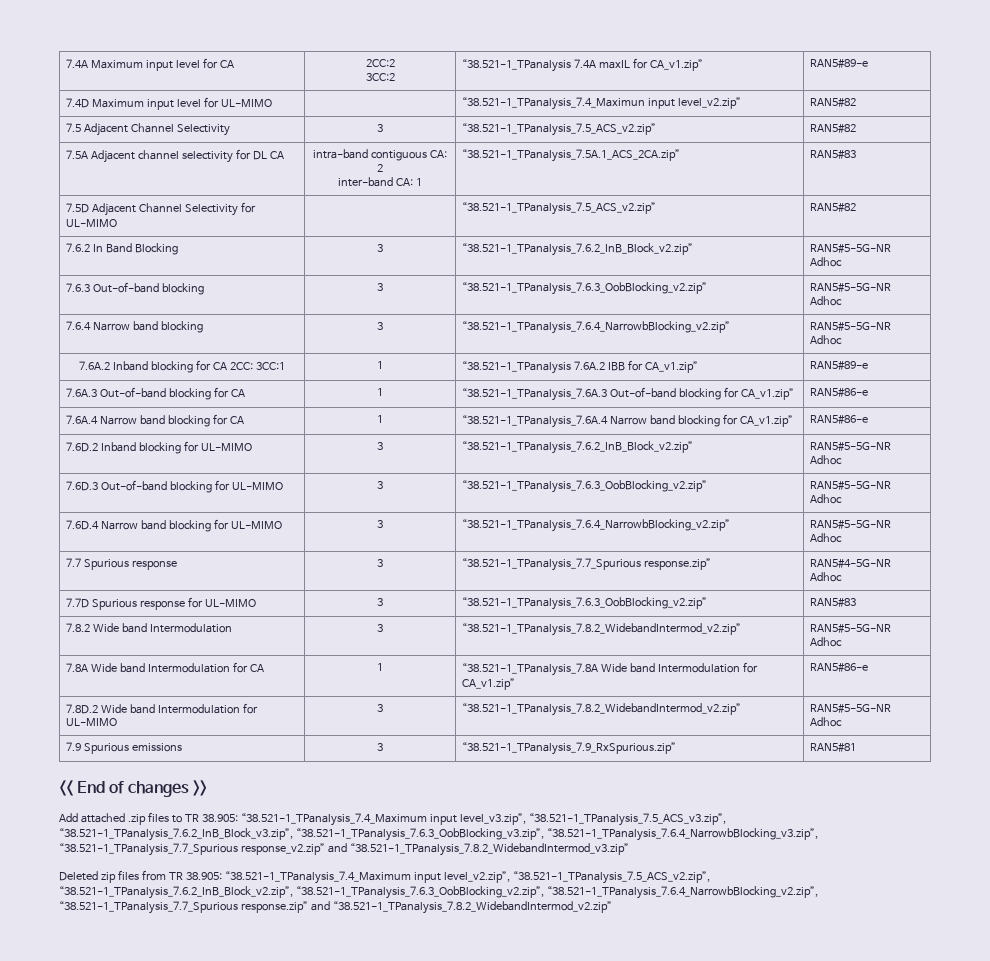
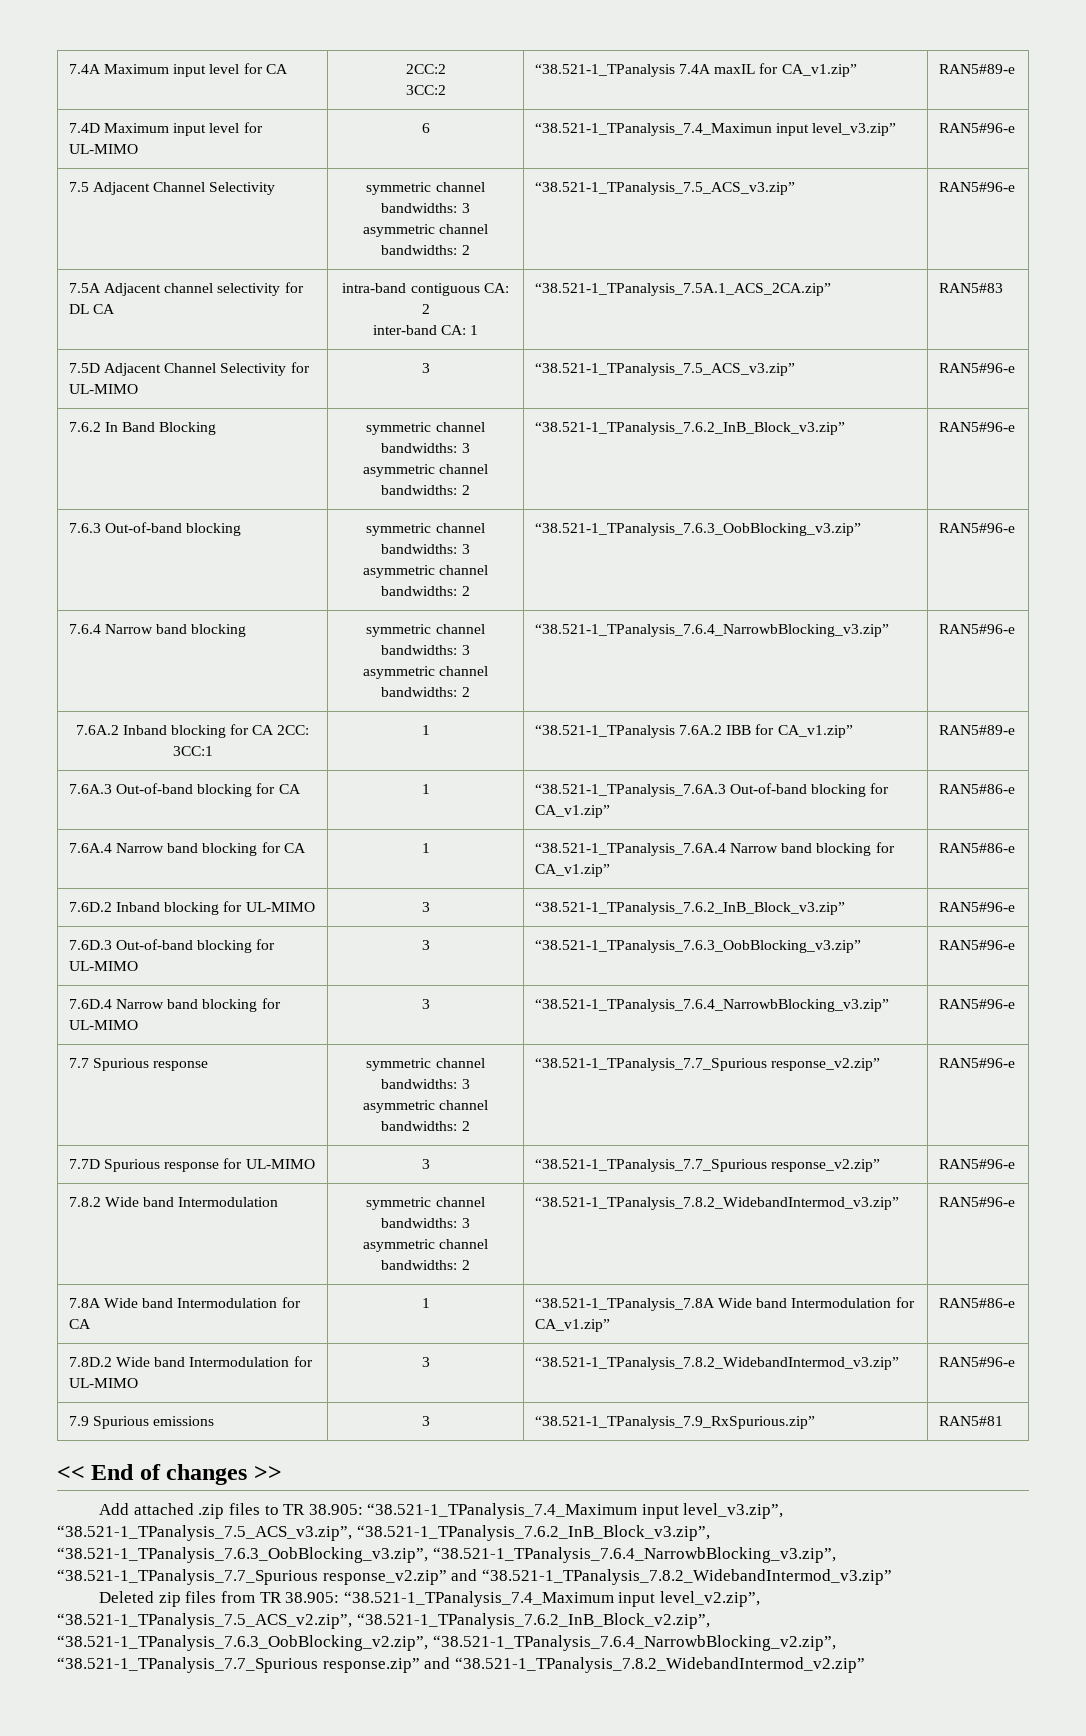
- 7.4D Maximum input level for UL-MIMO | | “38.521-1_TPanalysis_7.4_Maximun input level_v2.zip” | RAN5#82
+ 7.4D Maximum input level for UL-MIMO | 6 | “38.521-1_TPanalysis_7.4_Maximun input level_v3.zip” | RAN5#96-e
- 7.5 Adjacent Channel Selectivity | 3 | “38.521-1_TPanalysis_7.5_ACS_v2.zip” | RAN5#82
+ 7.5 Adjacent Channel Selectivity | symmetric channel bandwidths: 3
+ asymmetric channel bandwidths: 2 | “38.521-1_TPanalysis_7.5_ACS_v3.zip” | RAN5#96-e
- 7.5D Adjacent Channel Selectivity for UL-MIMO | | “38.521-1_TPanalysis_7.5_ACS_v2.zip” | RAN5#82
+ 7.5D Adjacent Channel Selectivity for UL-MIMO | 3 | “38.521-1_TPanalysis_7.5_ACS_v3.zip” | RAN5#96-e
- 7.6.2 In Band Blocking | 3 | “38.521-1_TPanalysis_7.6.2_InB_Block_v2.zip” | RAN5#5-5G-NR Adhoc
- 7.6.3 Out-of-band blocking | 3 | “38.521-1_TPanalysis_7.6.3_OobBlocking_v2.zip” | RAN5#5-5G-NR Adhoc
- 7.6.4 Narrow band blocking | 3 | “38.521-1_TPanalysis_7.6.4_NarrowbBlocking_v2.zip” | RAN5#5-5G-NR Adhoc
+ 7.6.2 In Band Blocking | symmetric channel bandwidths: 3
+ asymmetric channel bandwidths: 2 | “38.521-1_TPanalysis_7.6.2_InB_Block_v3.zip” | RAN5#96-e
+ 7.6.3 Out-of-band blocking | symmetric channel bandwidths: 3
+ asymmetric channel bandwidths: 2 | “38.521-1_TPanalysis_7.6.3_OobBlocking_v3.zip” | RAN5#96-e
+ 7.6.4 Narrow band blocking | symmetric channel bandwidths: 3
+ asymmetric channel bandwidths: 2 | “38.521-1_TPanalysis_7.6.4_NarrowbBlocking_v3.zip” | RAN5#96-e
- 7.6D.2 Inband blocking for UL-MIMO | 3 | “38.521-1_TPanalysis_7.6.2_InB_Block_v2.zip” | RAN5#5-5G-NR Adhoc
+ 7.6D.2 Inband blocking for UL-MIMO | 3 | “38.521-1_TPanalysis_7.6.2_InB_Block_v3.zip” | RAN5#96-e
- 7.6D.3 Out-of-band blocking for UL-MIMO | 3 | “38.521-1_TPanalysis_7.6.3_OobBlocking_v2.zip” | RAN5#5-5G-NR Adhoc
+ 7.6D.3 Out-of-band blocking for UL-MIMO | 3 | “38.521-1_TPanalysis_7.6.3_OobBlocking_v3.zip” | RAN5#96-e
- 7.6D.4 Narrow band blocking for UL-MIMO | 3 | “38.521-1_TPanalysis_7.6.4_NarrowbBlocking_v2.zip” | RAN5#5-5G-NR Adhoc
+ 7.6D.4 Narrow band blocking for UL-MIMO | 3 | “38.521-1_TPanalysis_7.6.4_NarrowbBlocking_v3.zip” | RAN5#96-e
- 7.7 Spurious response | 3 | “38.521-1_TPanalysis_7.7_Spurious response.zip” | RAN5#4-5G-NR Adhoc
+ 7.7 Spurious response | symmetric channel bandwidths: 3
+ asymmetric channel bandwidths: 2 | “38.521-1_TPanalysis_7.7_Spurious response_v2.zip” | RAN5#96-e
- 7.7D Spurious response for UL-MIMO | 3 | “38.521-1_TPanalysis_7.6.3_OobBlocking_v2.zip” | RAN5#83
+ 7.7D Spurious response for UL-MIMO | 3 | “38.521-1_TPanalysis_7.7_Spurious response_v2.zip” | RAN5#96-e
- 7.8.2 Wide band Intermodulation | 3 | “38.521-1_TPanalysis_7.8.2_WidebandIntermod_v2.zip” | RAN5#5-5G-NR Adhoc
+ 7.8.2 Wide band Intermodulation | symmetric channel bandwidths: 3
+ asymmetric channel bandwidths: 2 | “38.521-1_TPanalysis_7.8.2_WidebandIntermod_v3.zip” | RAN5#96-e
- 7.8D.2 Wide band Intermodulation for UL-MIMO | 3 | “38.521-1_TPanalysis_7.8.2_WidebandIntermod_v2.zip” | RAN5#5-5G-NR Adhoc
+ 7.8D.2 Wide band Intermodulation for UL-MIMO | 3 | “38.521-1_TPanalysis_7.8.2_WidebandIntermod_v3.zip” | RAN5#96-e

